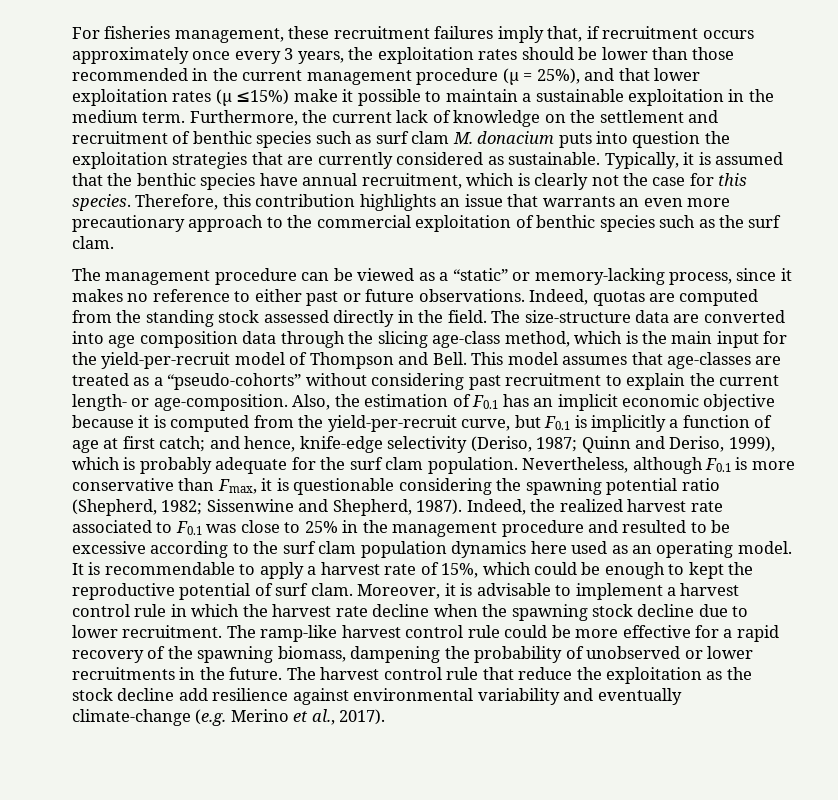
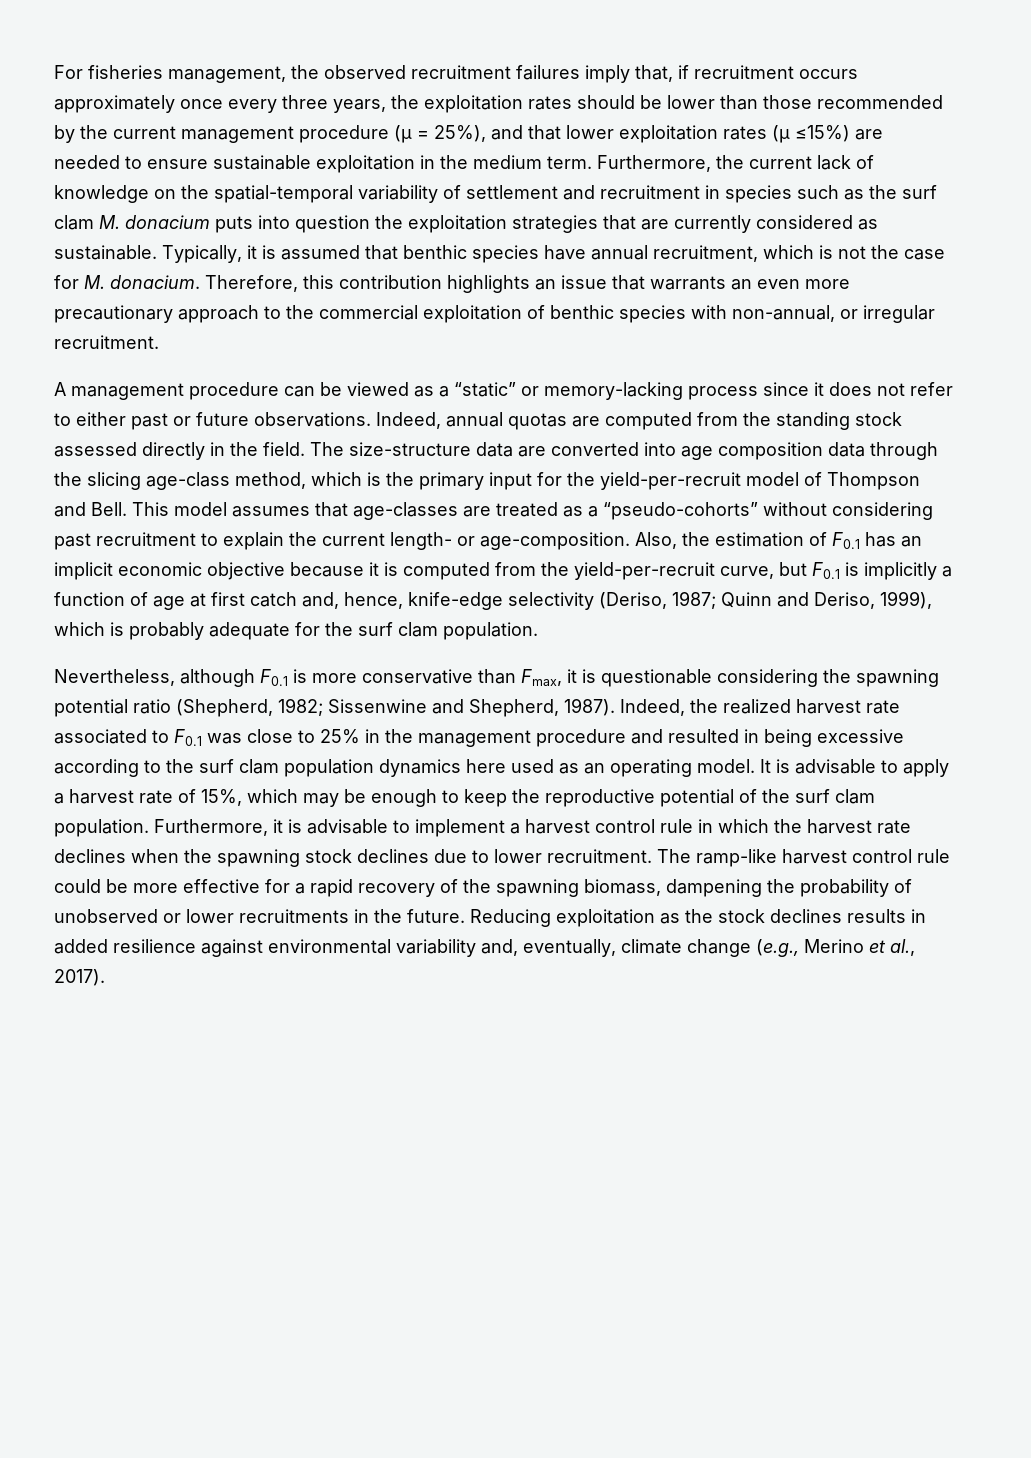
- For fisheries management, these recruitment failures imply that, if recruitment occurs approximately once every 3 years, the exploitation rates should be lower than those recommended in the current management procedure (µ = 25%), and that lower exploitation rates (µ ≤15%) make it possible to maintain a sustainable exploitation in the medium term.
+ For fisheries management, the observed recruitment failures imply that, if recruitment occurs approximately once every three years, the exploitation rates should be lower than those recommended by the current management procedure (µ = 25%), and that lower exploitation rates (µ ≤15%) are needed to ensure sustainable exploitation in the medium term.
- Furthermore, the current lack of knowledge on the settlement and recruitment of benthic species such as surf clam M. donacium puts into question the exploitation strategies that are currently considered as sustainable.
+ Furthermore, the current lack of knowledge on the spatial-temporal variability of settlement and recruitment in species such as the surf clam M. donacium puts into question the exploitation strategies that are currently considered as sustainable.
- Typically, it is assumed that the benthic species have annual recruitment, which is clearly not the case for this species.
+ Typically, it is assumed that benthic species have annual recruitment, which is not the case for M. donacium.
- Therefore, this contribution highlights an issue that warrants an even more precautionary approach to the commercial exploitation of benthic species such as the surf clam.
- The management procedure can be viewed as a “static” or memory-lacking process, since it makes no reference to either past or future observations.
+ Therefore, this contribution highlights an issue that warrants an even more precautionary approach to the commercial exploitation of benthic species with non-annual, or irregular recruitment.
+ A management procedure can be viewed as a “static” or memory-lacking process since it does not refer to either past or future observations.
- Indeed, quotas are computed from the standing stock assessed directly in the field.
+ Indeed, annual quotas are computed from the standing stock assessed directly in the field.
- The size-structure data are converted into age composition data through the slicing age-class method, which is the main input for the yield-per-recruit model of Thompson and Bell.
+ The size-structure data are converted into age composition data through the slicing age-class method, which is the primary input for the yield-per-recruit model of Thompson and Bell.
- Also, the estimation of F0.1 has an implicit economic objective because it is computed from the yield-per-recruit curve, but F0.1 is implicitly a function of age at first catch; and hence, knife-edge selectivity (Deriso, 1987;
+ Also, the estimation of F0.1 has an implicit economic objective because it is computed from the yield-per-recruit curve, but F0.1 is implicitly a function of age at first catch and, hence, knife-edge selectivity (Deriso, 1987;
- Quinn and Deriso, 1999), which is probably adequate for the surf clam population. Nevertheless, although F0.1 is more conservative than Fmax, it is questionable considering the spawning potential ratio (Shepherd, 1982;
+ Quinn and Deriso, 1999), which is probably adequate for the surf clam population.
+ Nevertheless, although F0.1 is more conservative than Fmax, it is questionable considering the spawning potential ratio (Shepherd, 1982;
- Indeed, the realized harvest rate associated to F0.1 was close to 25% in the management procedure and resulted to be excessive according to the surf clam population dynamics here used as an operating model.
+ Indeed, the realized harvest rate associated to F0.1 was close to 25% in the management procedure and resulted in being excessive according to the surf clam population dynamics here used as an operating model.
- It is recommendable to apply a harvest rate of 15%, which could be enough to kept the reproductive potential of surf clam. Moreover, it is advisable to implement a harvest control rule in which the harvest rate decline when the spawning stock decline due to lower recruitment.
+ It is advisable to apply a harvest rate of 15%, which may be enough to keep the reproductive potential of the surf clam population. Furthermore, it is advisable to implement a harvest control rule in which the harvest rate declines when the spawning stock declines due to lower recruitment.
- The harvest control rule that reduce the exploitation as the stock decline add resilience against environmental variability and eventually climate-change (e.g. Merino et al., 2017).
+ Reducing exploitation as the stock declines results in added resilience against environmental variability and, eventually, climate change (e.g., Merino et al., 2017).

